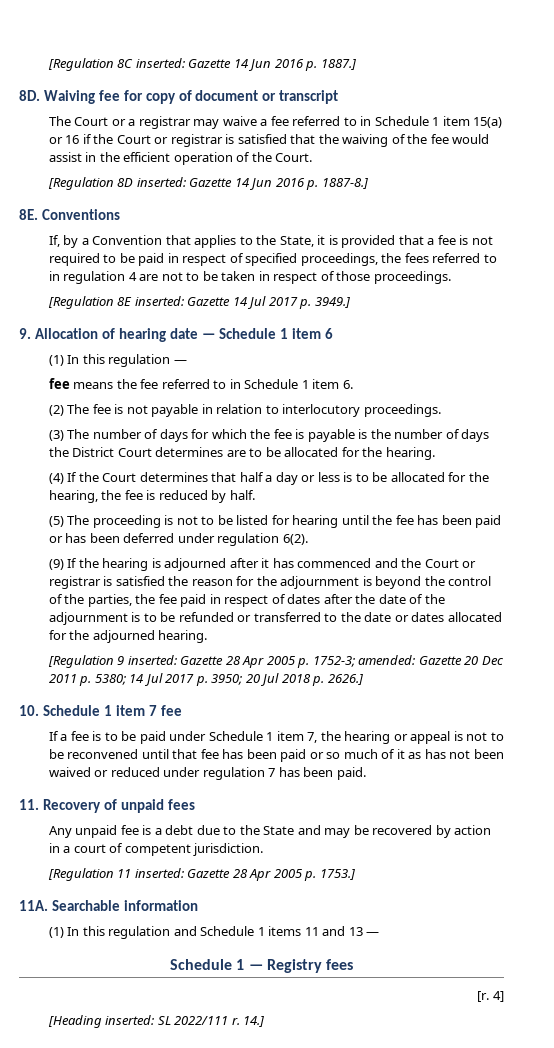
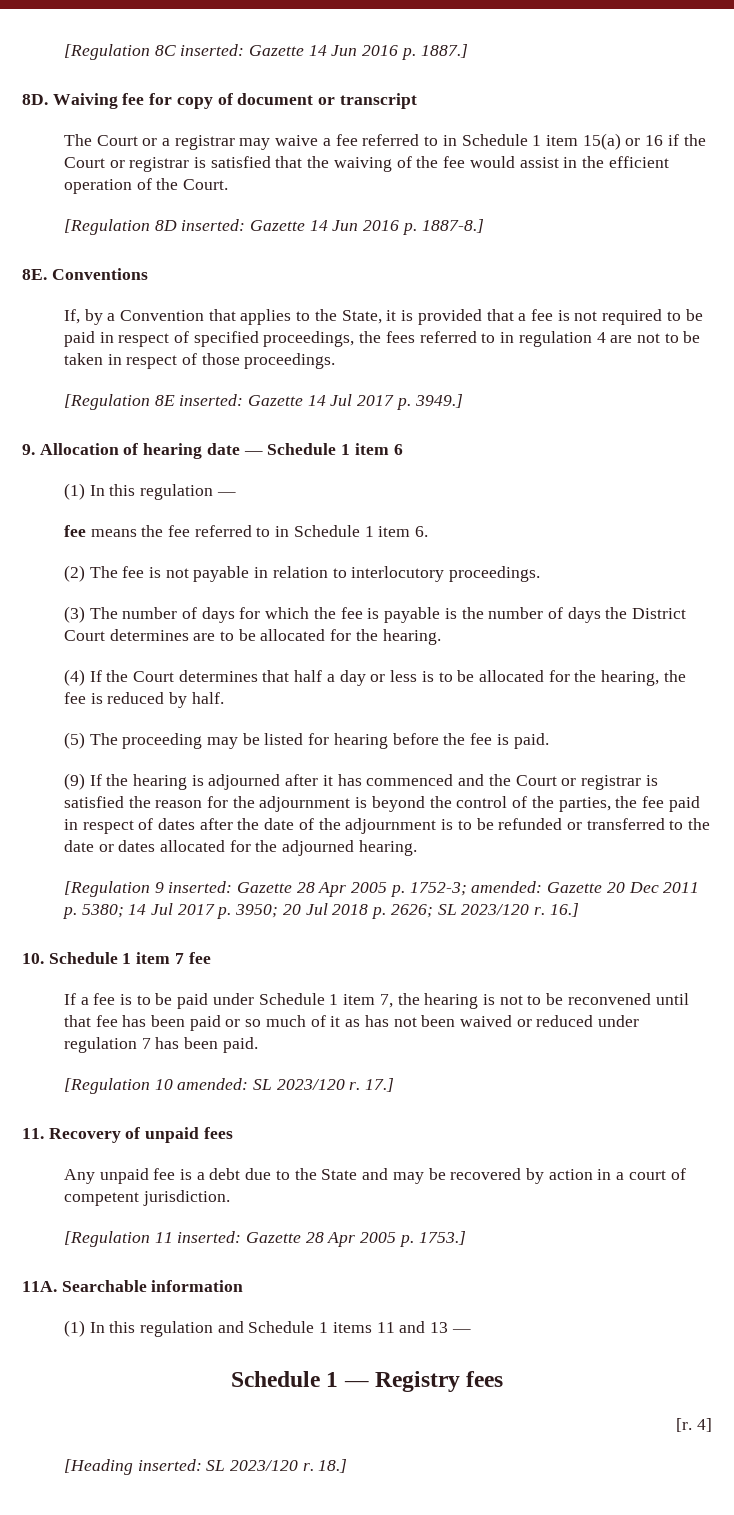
- (5) The proceeding is not to be listed for hearing until the fee has been paid or has been deferred under regulation 6(2).
+ (5) The proceeding may be listed for hearing before the fee is paid.
- [Regulation 9 inserted: Gazette 28 Apr 2005 p. 1752-3; amended: Gazette 20 Dec 2011 p. 5380; 14 Jul 2017 p. 3950; 20 Jul 2018 p. 2626.]
+ [Regulation 9 inserted: Gazette 28 Apr 2005 p. 1752-3; amended: Gazette 20 Dec 2011 p. 5380; 14 Jul 2017 p. 3950; 20 Jul 2018 p. 2626; SL 2023/120 r. 16.]
- If a fee is to be paid under Schedule 1 item 7, the hearing or appeal is not to be reconvened until that fee has been paid or so much of it as has not been waived or reduced under regulation 7 has been paid.
+ If a fee is to be paid under Schedule 1 item 7, the hearing is not to be reconvened until that fee has been paid or so much of it as has not been waived or reduced under regulation 7 has been paid.
+ [Regulation 10 amended: SL 2023/120 r. 17.]
- [Heading inserted: SL 2022/111 r. 14.]
+ [Heading inserted: SL 2023/120 r. 18.]

